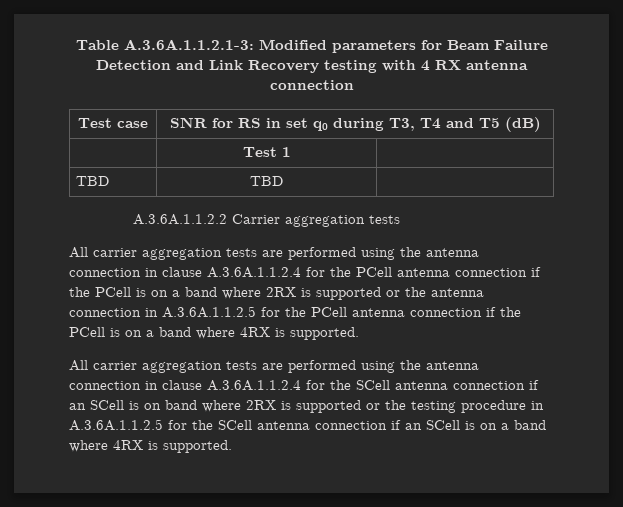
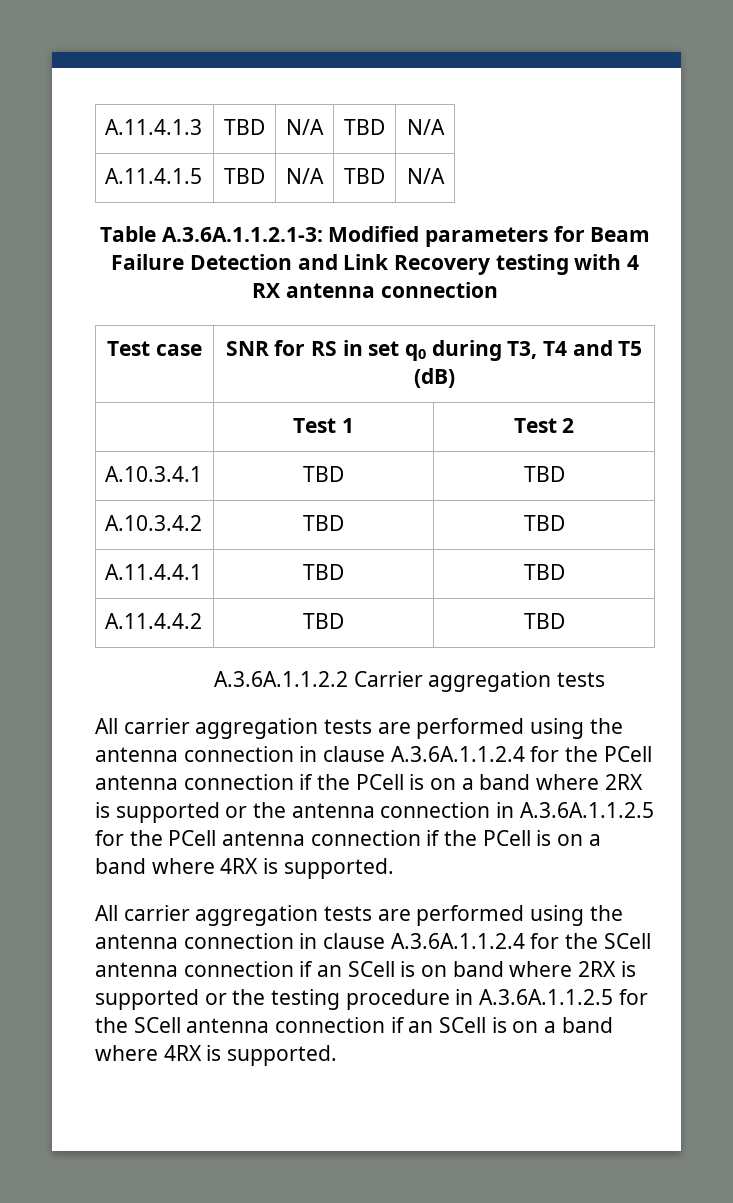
+ A.11.4.1.3 | TBD | N/A | TBD | N/A
+ A.11.4.1.5 | TBD | N/A | TBD | N/A
- | Test 1 |
- TBD | TBD |
+ | Test 1 | Test 2
+ A.10.3.4.1 | TBD | TBD
+ A.10.3.4.2 | TBD | TBD
+ A.11.4.4.1 | TBD | TBD
+ A.11.4.4.2 | TBD | TBD

